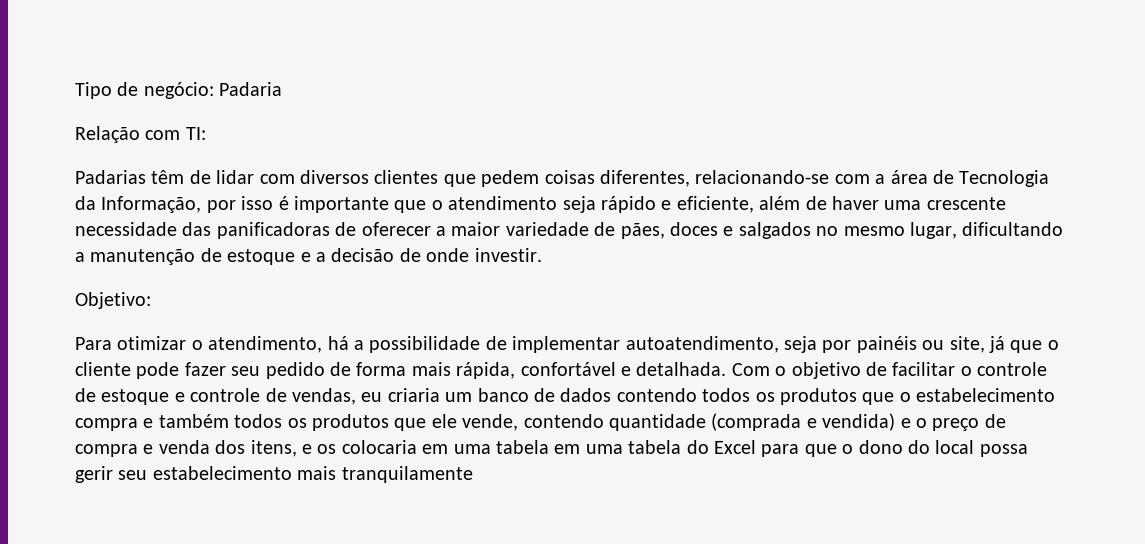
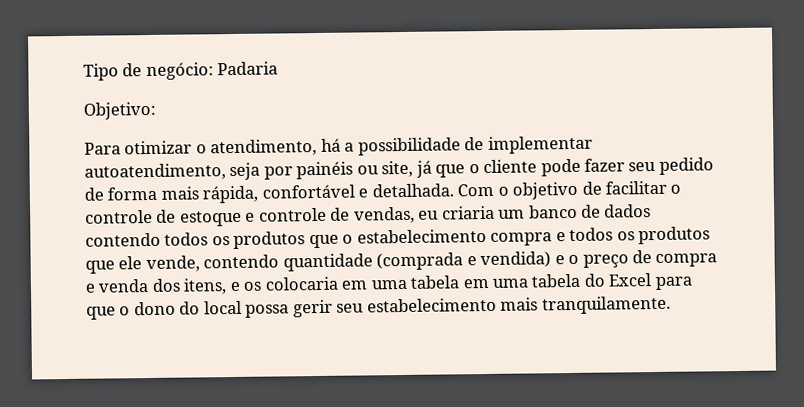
- Relação com TI:
- Padarias têm de lidar com diversos clientes que pedem coisas diferentes, relacionando-se com a área de Tecnologia da Informação, por isso é importante que o atendimento seja rápido e eficiente, além de haver uma crescente necessidade das panificadoras de oferecer a maior variedade de pães, doces e salgados no mesmo lugar, dificultando a manutenção de estoque e a decisão de onde investir.
- Com o objetivo de facilitar o controle de estoque e controle de vendas, eu criaria um banco de dados contendo todos os produtos que o estabelecimento compra e também todos os produtos que ele vende, contendo quantidade (comprada e vendida) e o preço de compra e venda dos itens, e os colocaria em uma tabela em uma tabela do Excel para que o dono do local possa gerir seu estabelecimento mais tranquilamente
+ Com o objetivo de facilitar o controle de estoque e controle de vendas, eu criaria um banco de dados contendo todos os produtos que o estabelecimento compra e todos os produtos que ele vende, contendo quantidade (comprada e vendida) e o preço de compra e venda dos itens, e os colocaria em uma tabela em uma tabela do Excel para que o dono do local possa gerir seu estabelecimento mais tranquilamente.

